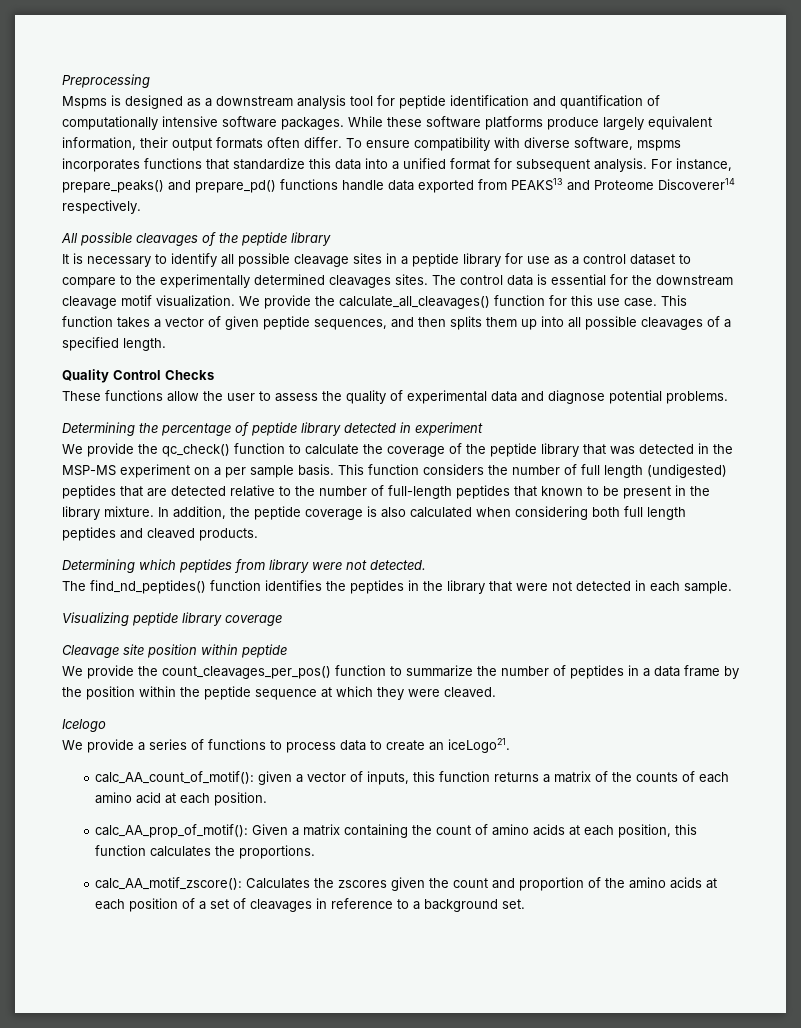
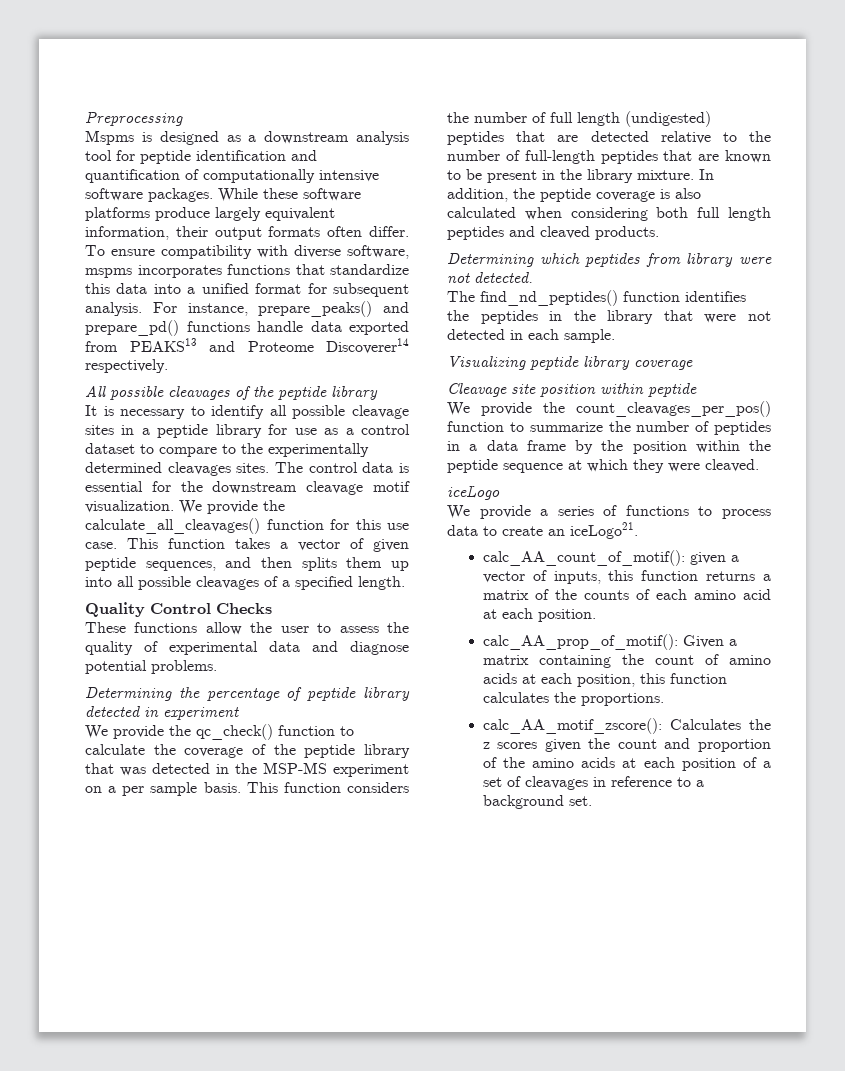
- This function considers the number of full length (undigested) peptides that are detected relative to the number of full-length peptides that known to be present in the library mixture.
+ This function considers the number of full length (undigested) peptides that are detected relative to the number of full-length peptides that are known to be present in the library mixture.
- Icelogo
+ iceLogo
- calc_AA_motif_zscore(): Calculates the zscores given the count and proportion of the amino acids at each position of a set of cleavages in reference to a background set.
+ calc_AA_motif_zscore(): Calculates the z scores given the count and proportion of the amino acids at each position of a set of cleavages in reference to a background set.

